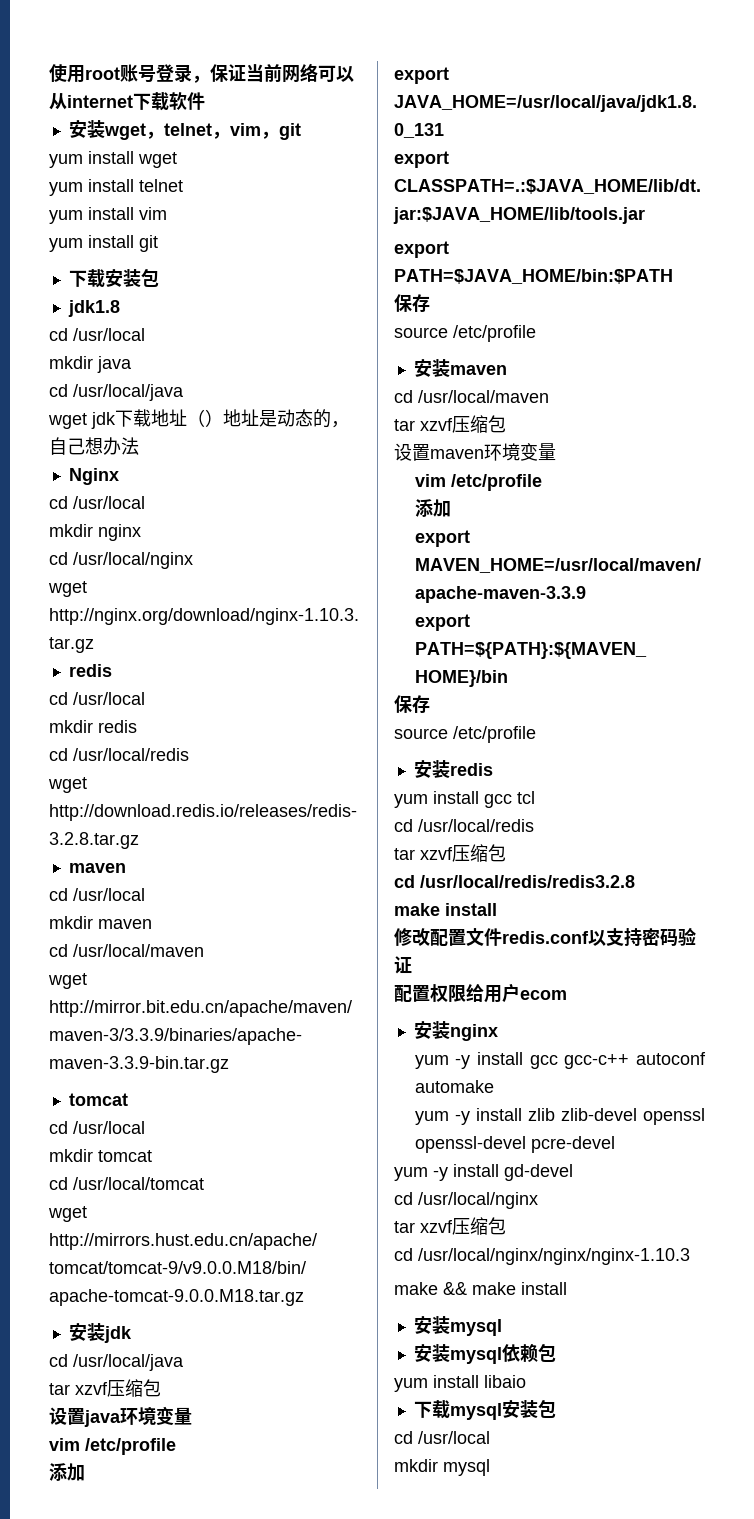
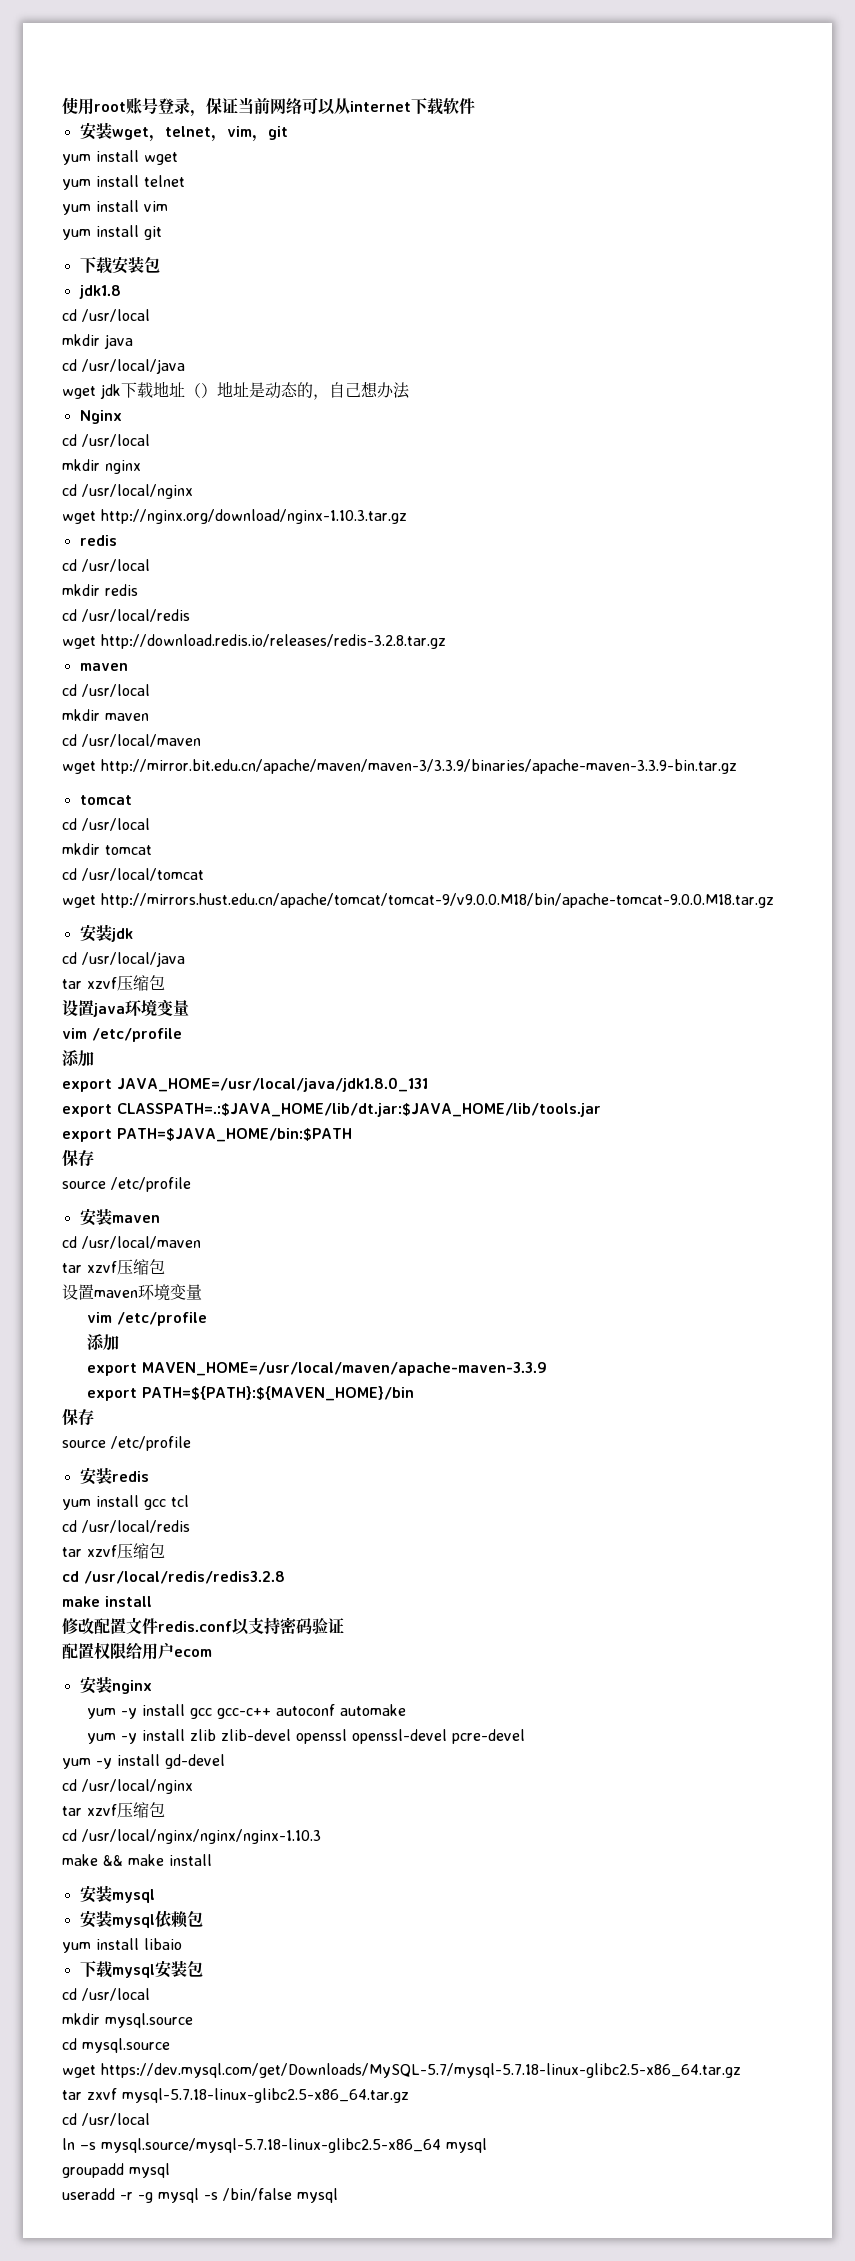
- mkdir mysql
+ mkdir mysql.source
+ cd mysql.source
+ wget https://dev.mysql.com/get/Downloads/MySQL-5.7/mysql-5.7.18-linux-glibc2.5-x86_64.tar.gz
+ tar zxvf mysql-5.7.18-linux-glibc2.5-x86_64.tar.gz
+ cd /usr/local
+ ln –s mysql.source/mysql-5.7.18-linux-glibc2.5-x86_64 mysql
+ groupadd mysql
+ useradd -r -g mysql -s /bin/false mysql

